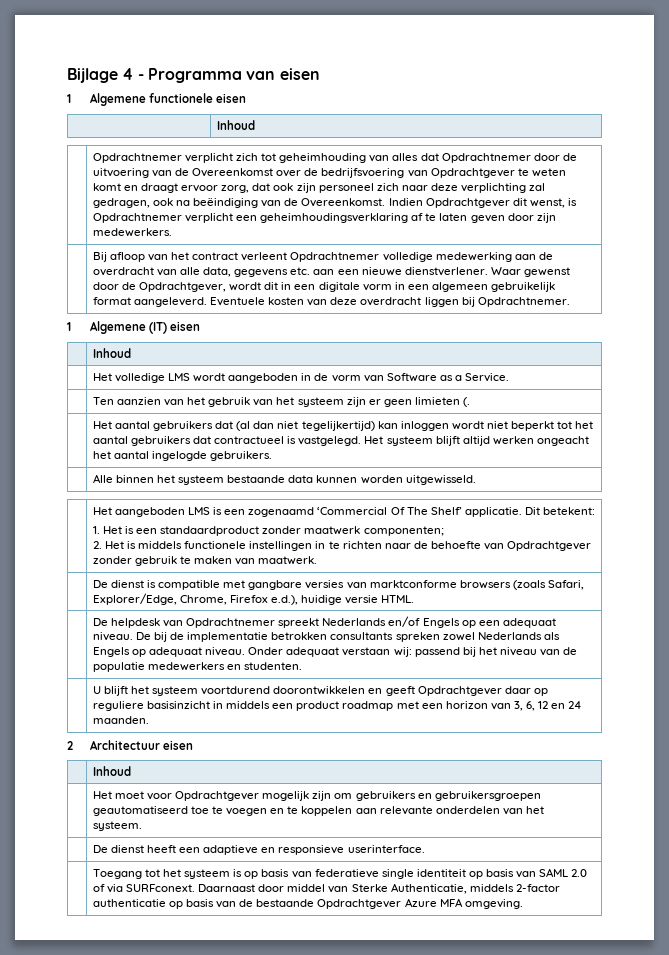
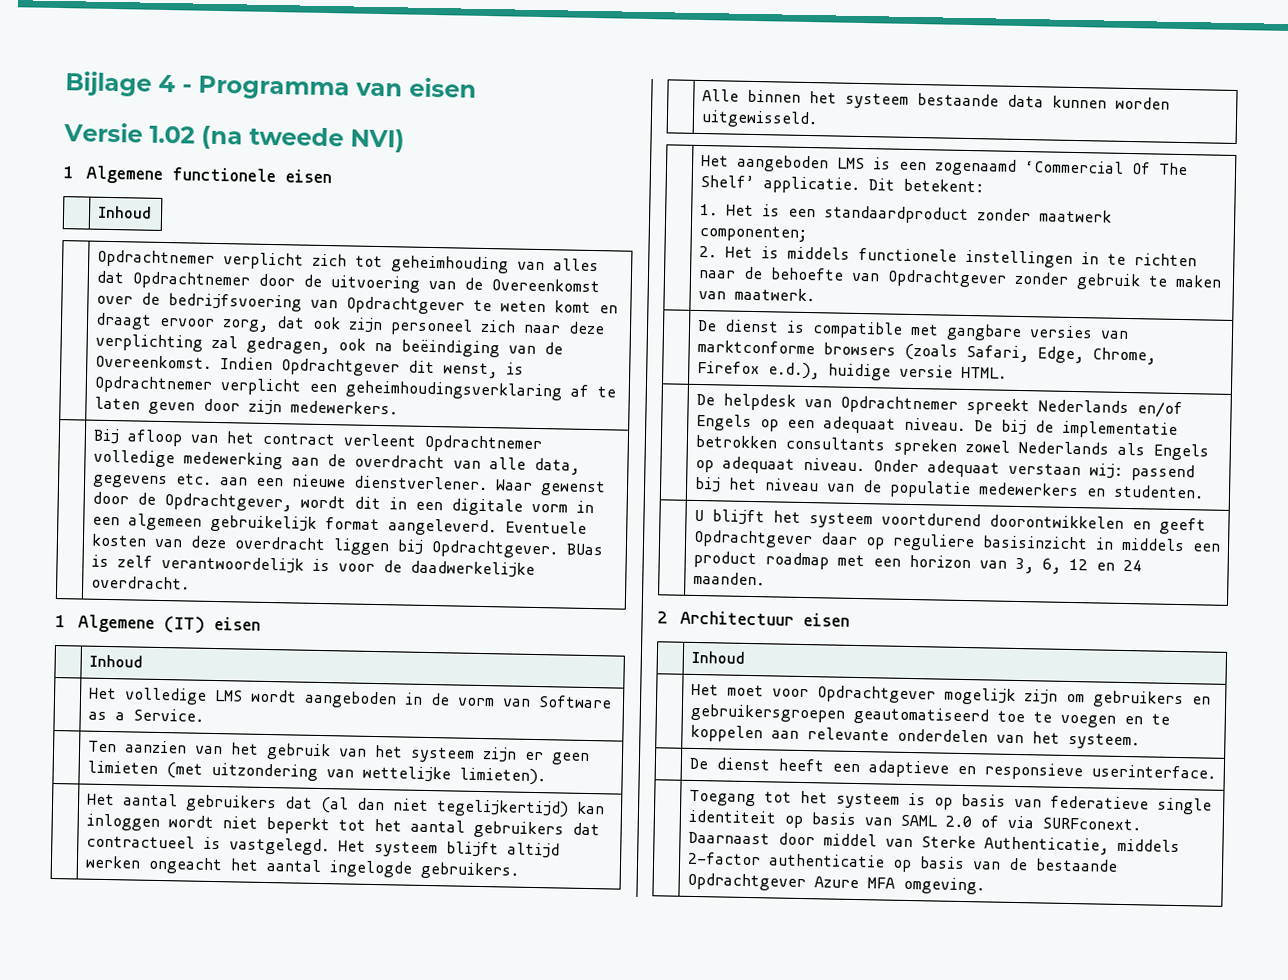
+ Versie 1.02 (na tweede NVI)
- Eventuele kosten van deze overdracht liggen bij Opdrachtnemer.
+ Eventuele kosten van deze overdracht liggen bij Opdrachtgever. BUas is zelf verantwoordelijk is voor de daadwerkelijke overdracht.
- | Ten aanzien van het gebruik van het systeem zijn er geen limieten (.
+ | Ten aanzien van het gebruik van het systeem zijn er geen limieten (met uitzondering van wettelijke limieten).
- | De dienst is compatible met gangbare versies van marktconforme browsers (zoals Safari, Explorer/Edge, Chrome, Firefox e.d.), huidige versie HTML.
+ | De dienst is compatible met gangbare versies van marktconforme browsers (zoals Safari, Edge, Chrome, Firefox e.d.), huidige versie HTML.

